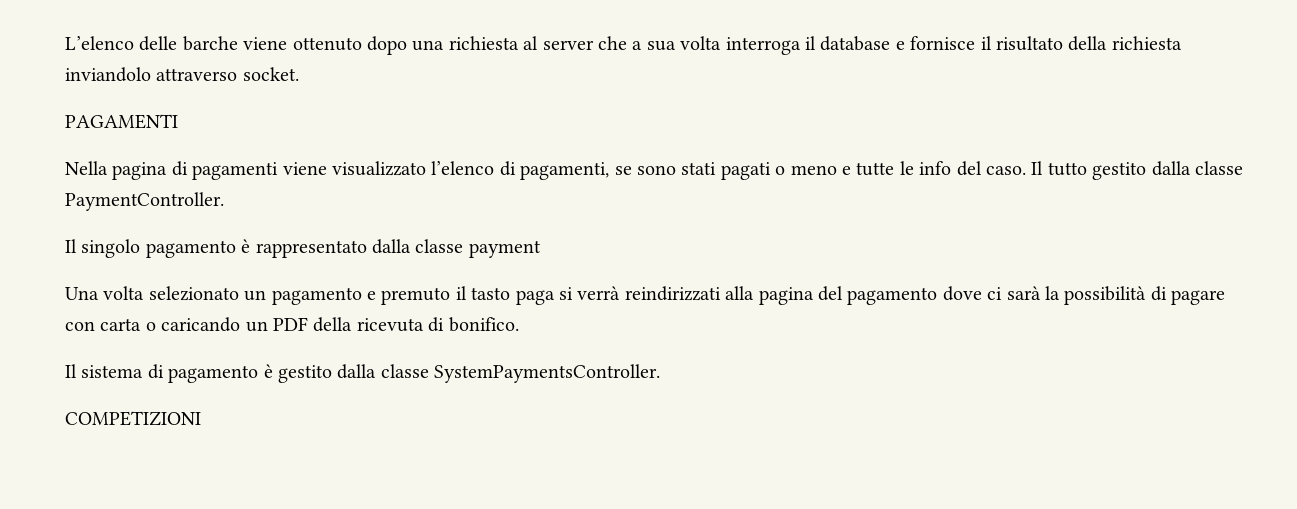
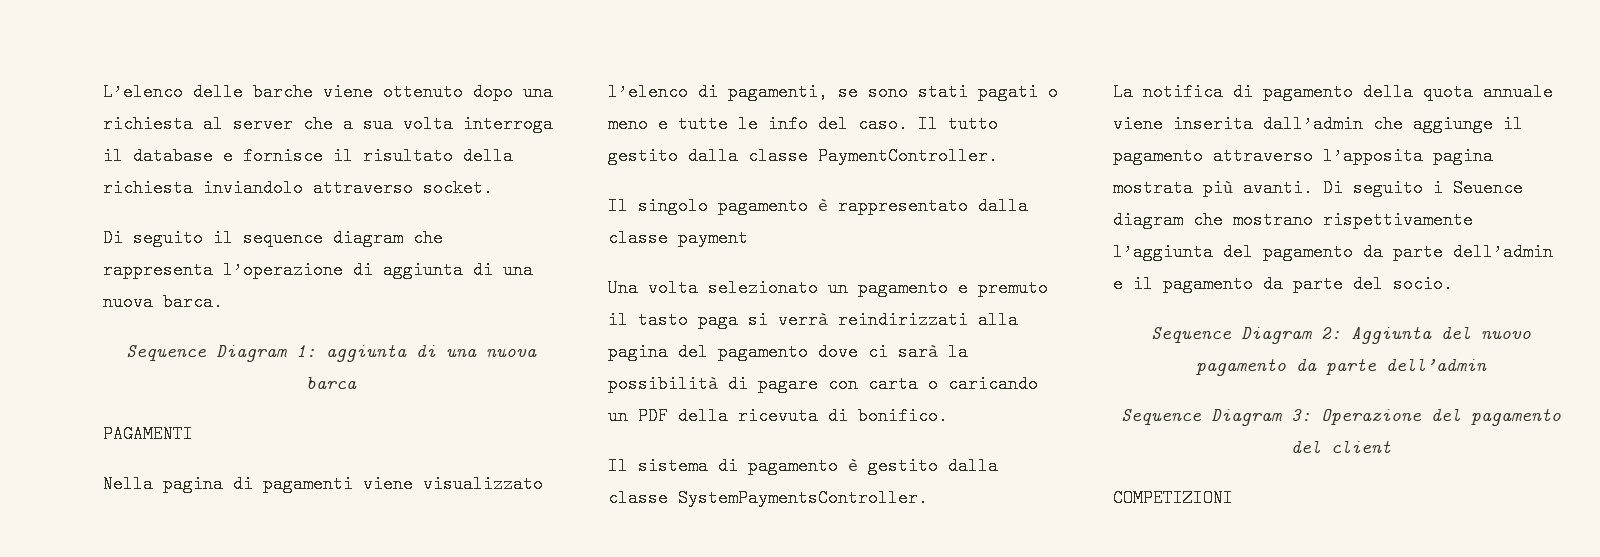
+ Di seguito il sequence diagram che rappresenta l’operazione di aggiunta di una nuova barca.
+ Sequence Diagram 1: aggiunta di una nuova barca
+ La notifica di pagamento della quota annuale viene inserita dall’admin che aggiunge il pagamento attraverso l’apposita pagina mostrata più avanti. Di seguito i Seuence diagram che mostrano rispettivamente l’aggiunta del pagamento da parte dell’admin e il pagamento da parte del socio.
+ Sequence Diagram 2: Aggiunta del nuovo pagamento da parte dell’admin
+ Sequence Diagram 3: Operazione del pagamento del client

